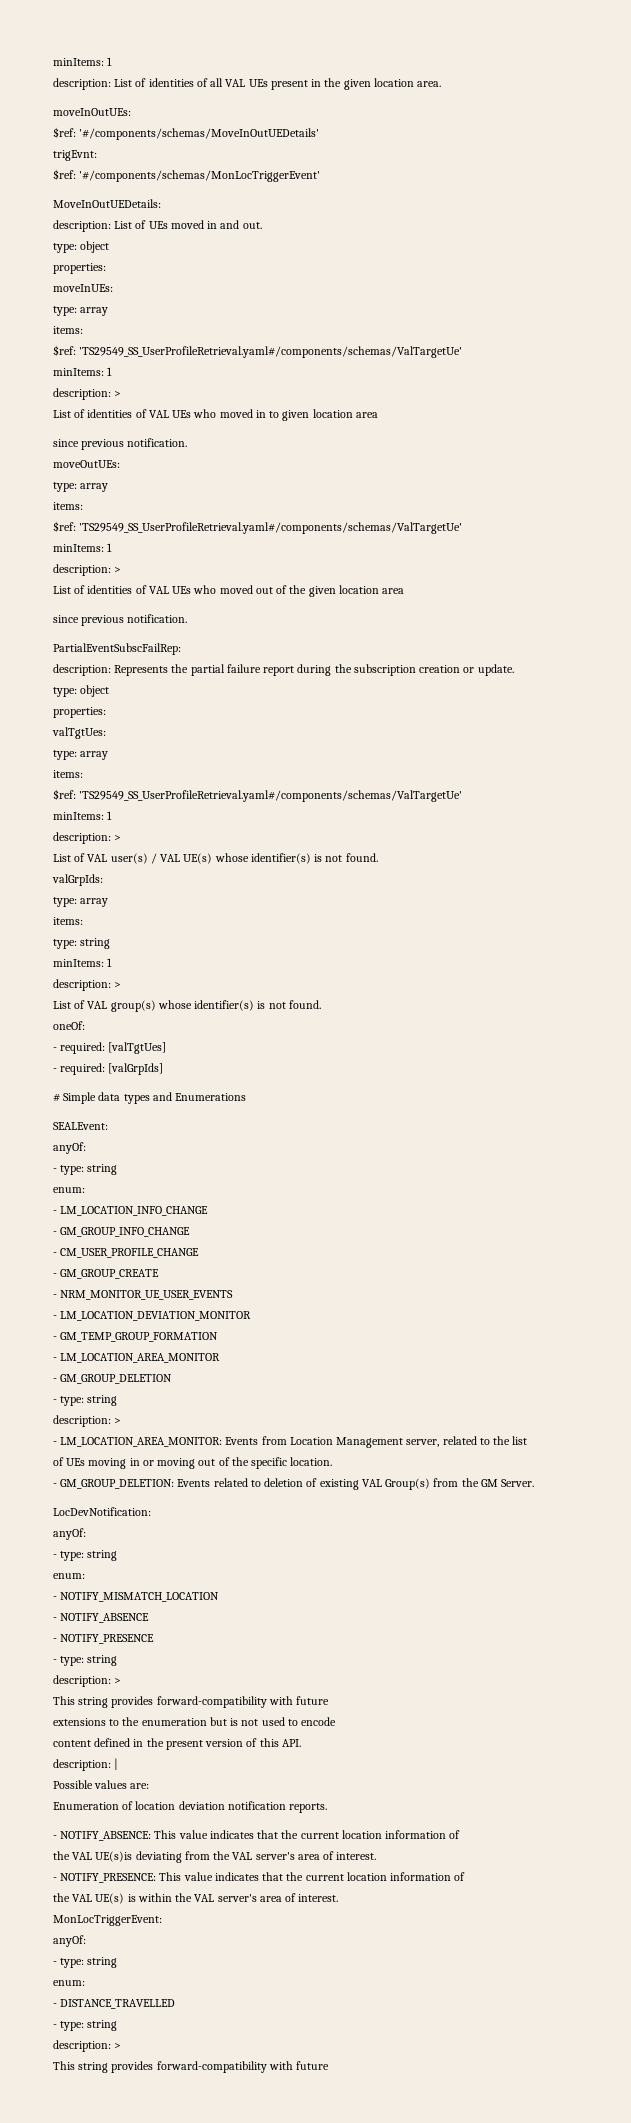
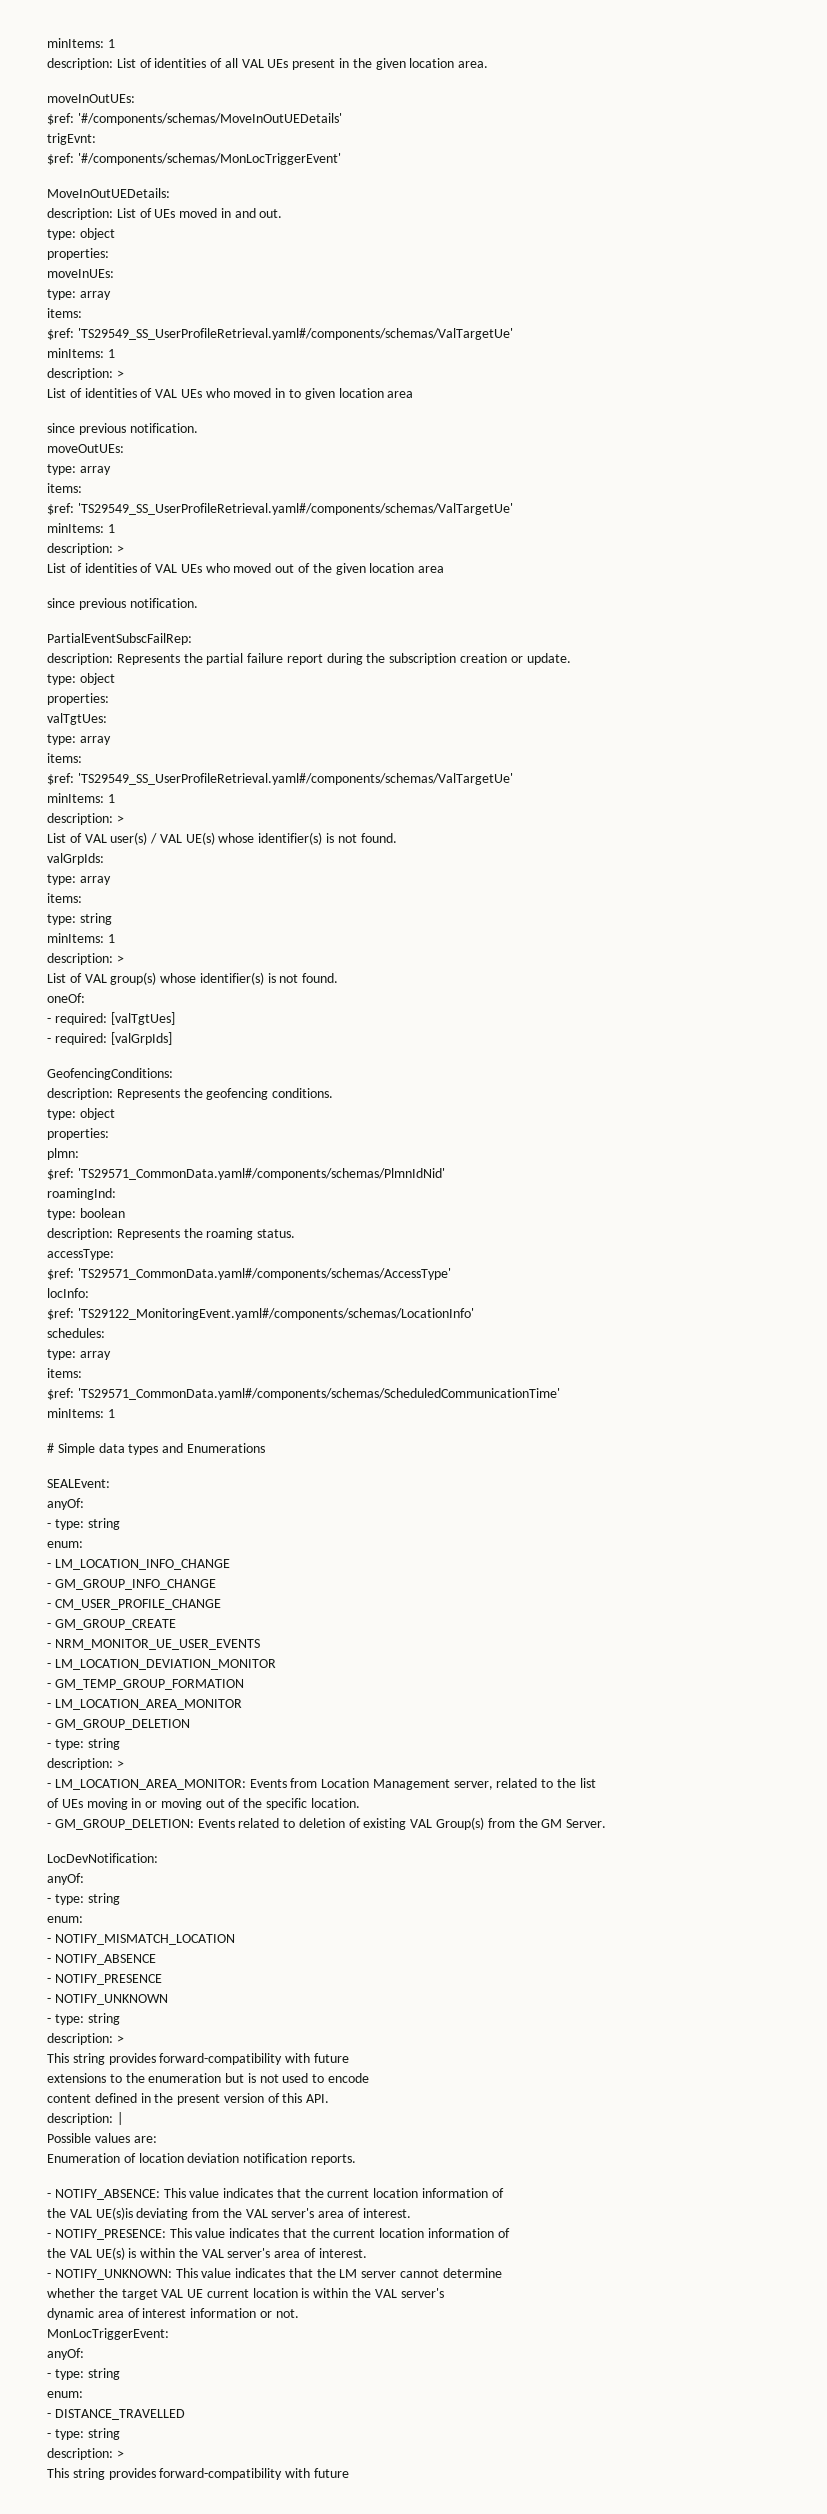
+ GeofencingConditions:
+ description: Represents the geofencing conditions.
+ type: object
+ properties:
+ plmn:
+ $ref: 'TS29571_CommonData.yaml#/components/schemas/PlmnIdNid'
+ roamingInd:
+ type: boolean
+ description: Represents the roaming status.
+ accessType:
+ $ref: 'TS29571_CommonData.yaml#/components/schemas/AccessType'
+ locInfo:
+ $ref: 'TS29122_MonitoringEvent.yaml#/components/schemas/LocationInfo'
+ schedules:
+ type: array
+ items:
+ $ref: 'TS29571_CommonData.yaml#/components/schemas/ScheduledCommunicationTime'
+ minItems: 1
+ - NOTIFY_UNKNOWN
+ - NOTIFY_UNKNOWN: This value indicates that the LM server cannot determine
+ whether the target VAL UE current location is within the VAL server's
+ dynamic area of interest information or not.

